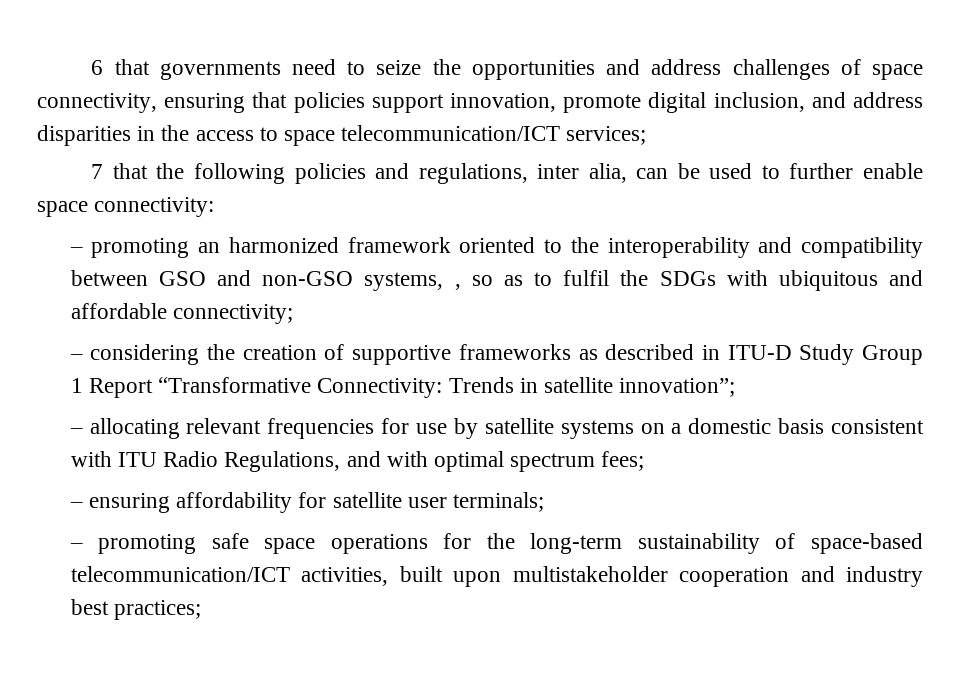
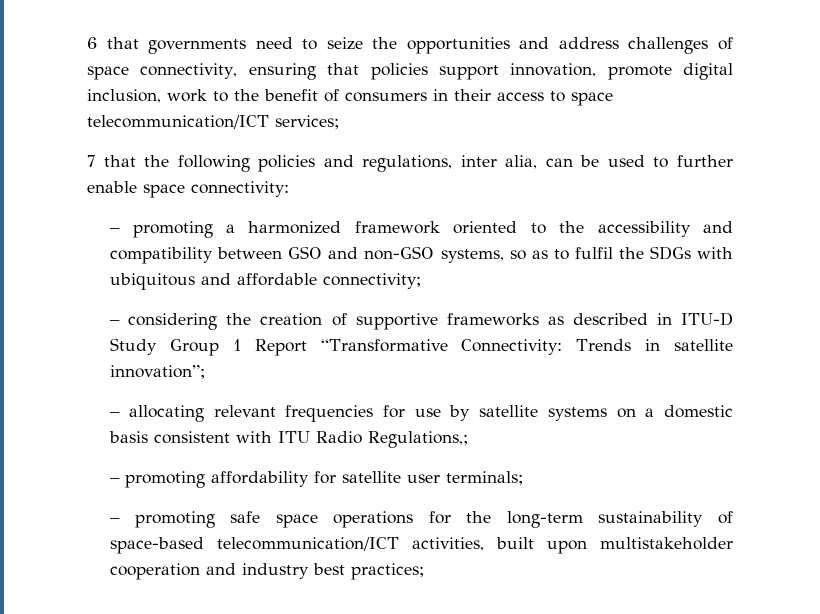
- 6 that governments need to seize the opportunities and address challenges of space connectivity, ensuring that policies support innovation, promote digital inclusion, and address disparities in the access to space telecommunication/ICT services;
+ 6 that governments need to seize the opportunities and address challenges of space connectivity, ensuring that policies support innovation, promote digital inclusion, work to the benefit of consumers in their access to space telecommunication/ICT services;
- – promoting an harmonized framework oriented to the interoperability and compatibility between GSO and non-GSO systems, , so as to fulfil the SDGs with ubiquitous and affordable connectivity;
+ – promoting a harmonized framework oriented to the accessibility and compatibility between GSO and non-GSO systems, so as to fulfil the SDGs with ubiquitous and affordable connectivity;
- – allocating relevant frequencies for use by satellite systems on a domestic basis consistent with ITU Radio Regulations, and with optimal spectrum fees;
- – ensuring affordability for satellite user terminals;
+ – allocating relevant frequencies for use by satellite systems on a domestic basis consistent with ITU Radio Regulations,;
+ – promoting affordability for satellite user terminals;

